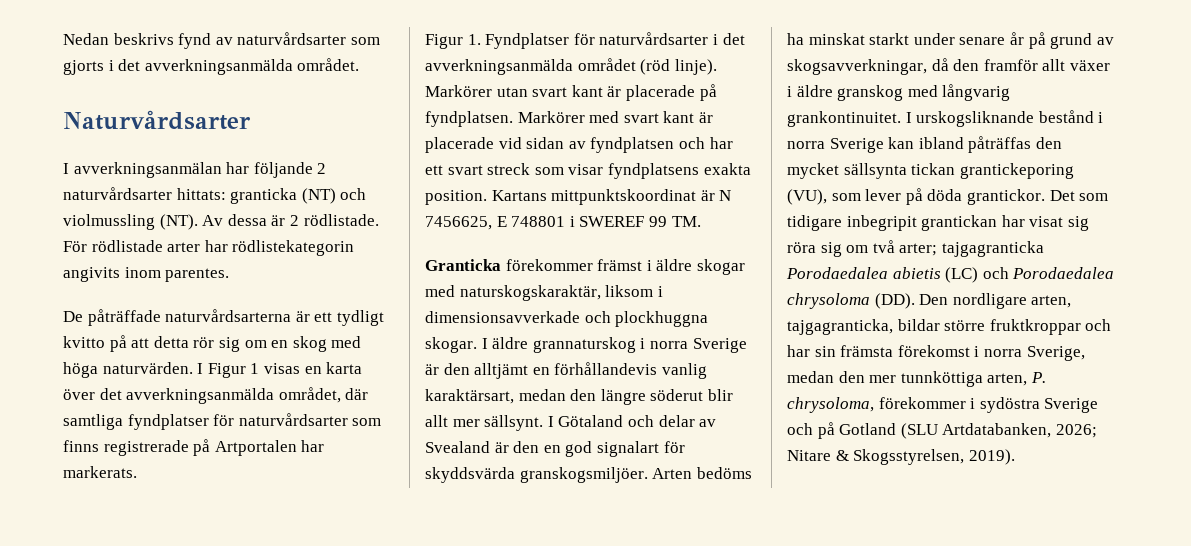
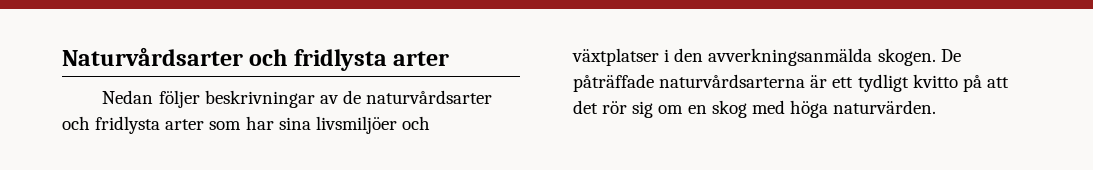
- Nedan beskrivs fynd av naturvårdsarter som gjorts i det avverkningsanmälda området.
- Naturvårdsarter
- I avverkningsanmälan har följande 2 naturvårdsarter hittats: granticka (NT) och violmussling (NT). Av dessa är 2 rödlistade. För rödlistade arter har rödlistekategorin angivits inom parentes.
- De påträffade naturvårdsarterna är ett tydligt kvitto på att detta rör sig om en skog med höga naturvärden. I Figur 1 visas en karta över det avverkningsanmälda området, där samtliga fyndplatser för naturvårdsarter som finns registrerade på Artportalen har markerats.
- Figur 1. Fyndplatser för naturvårdsarter i det avverkningsanmälda området (röd linje). Markörer utan svart kant är placerade på fyndplatsen. Markörer med svart kant är placerade vid sidan av fyndplatsen och har ett svart streck som visar fyndplatsens exakta position. Kartans mittpunktskoordinat är N 7456625, E 748801 i SWEREF 99 TM.
- Granticka förekommer främst i äldre skogar med naturskogskaraktär, liksom i dimensionsavverkade och plockhuggna skogar. I äldre grannaturskog i norra Sverige är den alltjämt en förhållandevis vanlig karaktärsart, medan den längre söderut blir allt mer sällsynt. I Götaland och delar av Svealand är den en god signalart för skyddsvärda granskogsmiljöer. Arten bedöms ha minskat starkt under senare år på grund av skogsavverkningar, då den framför allt växer i äldre granskog med långvarig grankontinuitet. I urskogsliknande bestånd i norra Sverige kan ibland påträffas den mycket sällsynta tickan grantickeporing (VU), som lever på döda grantickor. Det som tidigare inbegripit grantickan har visat sig röra sig om två arter; tajgagranticka Porodaedalea abietis (LC) och Porodaedalea chrysoloma (DD). Den nordligare arten, tajgagranticka, bildar större fruktkroppar och har sin främsta förekomst i norra Sverige, medan den mer tunnköttiga arten, P. chrysoloma, förekommer i sydöstra Sverige och på Gotland (SLU Artdatabanken, 2026; Nitare & Skogsstyrelsen, 2019).
+ Naturvårdsarter och fridlysta arter
+ Nedan följer beskrivningar av de naturvårdsarter och fridlysta arter som har sina livsmiljöer och växtplatser i den avverkningsanmälda skogen. De påträffade naturvårdsarterna är ett tydligt kvitto på att det rör sig om en skog med höga naturvärden.

